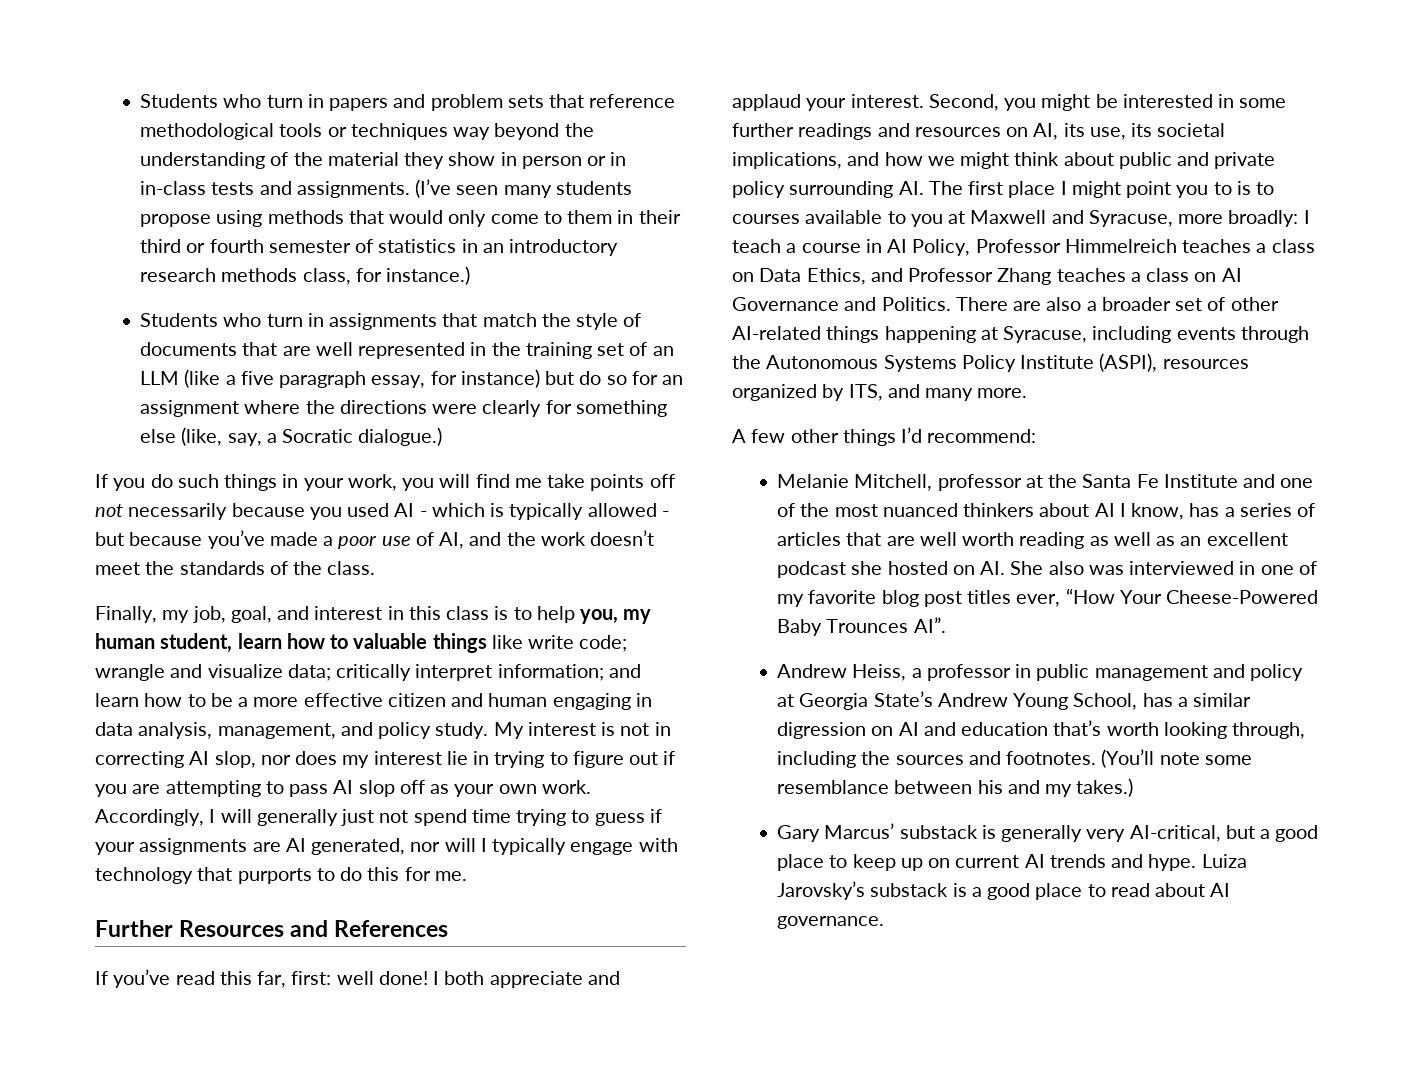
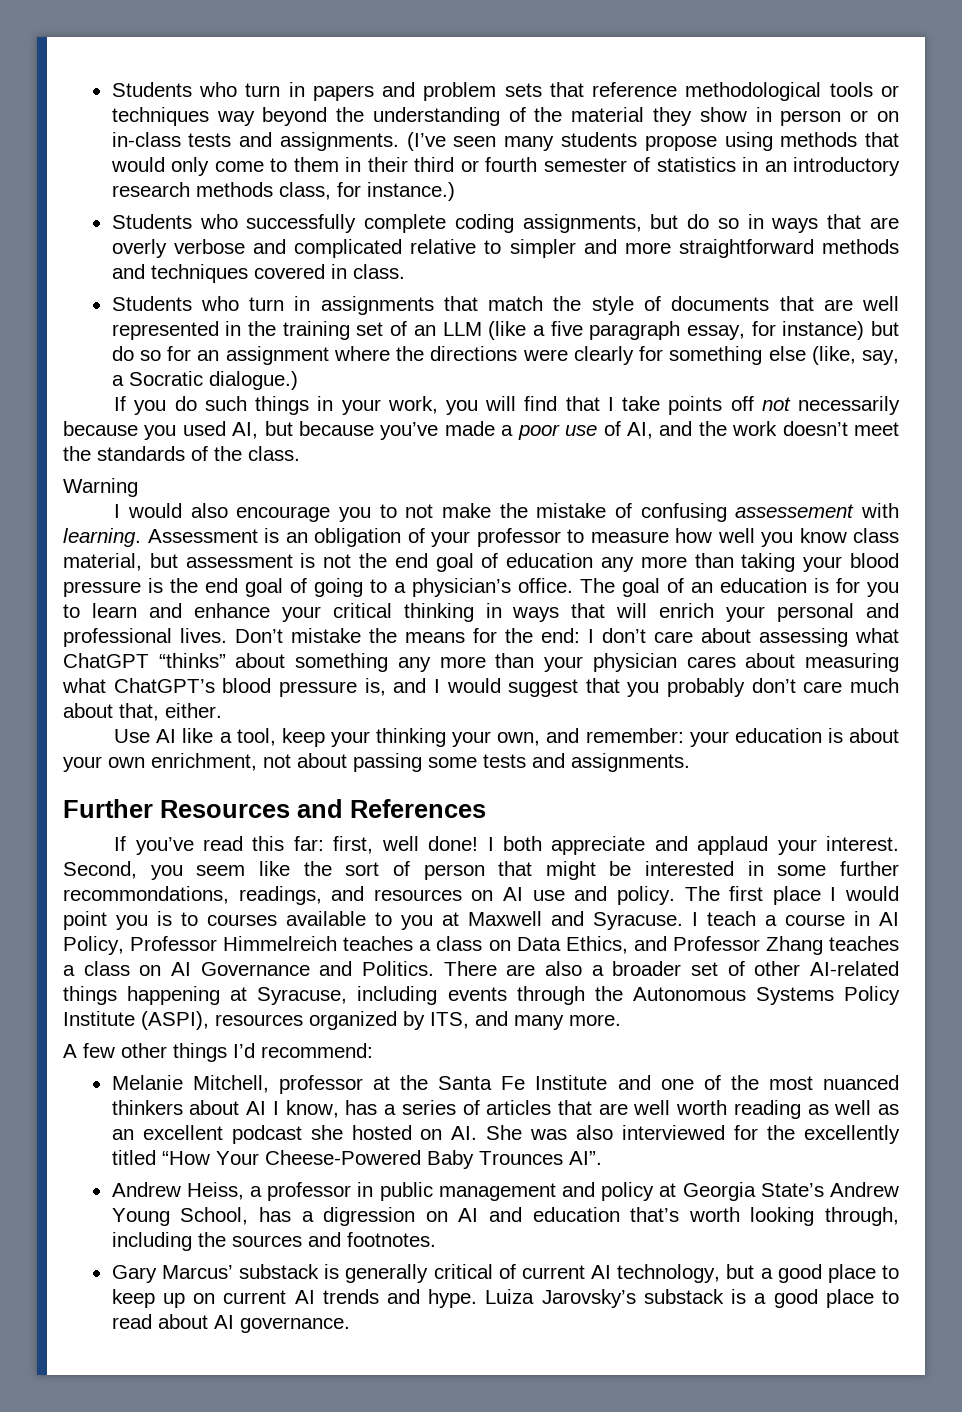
- Students who turn in papers and problem sets that reference methodological tools or techniques way beyond the understanding of the material they show in person or in in-class tests and assignments.
+ Students who turn in papers and problem sets that reference methodological tools or techniques way beyond the understanding of the material they show in person or on in-class tests and assignments.
+ Students who successfully complete coding assignments, but do so in ways that are overly verbose and complicated relative to simpler and more straightforward methods and techniques covered in class.
- If you do such things in your work, you will find me take points off not necessarily because you used AI - which is typically allowed - but because you’ve made a poor use of AI, and the work doesn’t meet the standards of the class.
+ If you do such things in your work, you will find that I take points off not necessarily because you used AI, but because you’ve made a poor use of AI, and the work doesn’t meet the standards of the class.
- Finally, my job, goal, and interest in this class is to help you, my human student, learn how to valuable things like write code; wrangle and visualize data; critically interpret information; and learn how to be a more effective citizen and human engaging in data analysis, management, and policy study. My interest is not in correcting AI slop, nor does my interest lie in trying to figure out if you are attempting to pass AI slop off as your own work. Accordingly, I will generally just not spend time trying to guess if your assignments are AI generated, nor will I typically engage with technology that purports to do this for me.
+ Warning
+ I would also encourage you to not make the mistake of confusing assessement with learning. Assessment is an obligation of your professor to measure how well you know class material, but assessment is not the end goal of education any more than taking your blood pressure is the end goal of going to a physician’s office. The goal of an education is for you to learn and enhance your critical thinking in ways that will enrich your personal and professional lives. Don’t mistake the means for the end: I don’t care about assessing what ChatGPT “thinks” about something any more than your physician cares about measuring what ChatGPT’s blood pressure is, and I would suggest that you probably don’t care much about that, either.
+ Use AI like a tool, keep your thinking your own, and remember: your education is about your own enrichment, not about passing some tests and assignments.
- If you’ve read this far, first: well done!
+ If you’ve read this far: first, well done!
- Second, you might be interested in some further readings and resources on AI, its use, its societal implications, and how we might think about public and private policy surrounding AI. The first place I might point you to is to courses available to you at Maxwell and Syracuse, more broadly: I teach a course in AI Policy, Professor Himmelreich teaches a class on Data Ethics, and Professor Zhang teaches a class on AI Governance and Politics.
+ Second, you seem like the sort of person that might be interested in some further recommondations, readings, and resources on AI use and policy. The first place I would point you is to courses available to you at Maxwell and Syracuse. I teach a course in AI Policy, Professor Himmelreich teaches a class on Data Ethics, and Professor Zhang teaches a class on AI Governance and Politics.
- Melanie Mitchell, professor at the Santa Fe Institute and one of the most nuanced thinkers about AI I know, has a series of articles that are well worth reading as well as an excellent podcast she hosted on AI. She also was interviewed in one of my favorite blog post titles ever, “How Your Cheese-Powered Baby Trounces AI”.
+ Melanie Mitchell, professor at the Santa Fe Institute and one of the most nuanced thinkers about AI I know, has a series of articles that are well worth reading as well as an excellent podcast she hosted on AI. She was also interviewed for the excellently titled “How Your Cheese-Powered Baby Trounces AI”.
- Andrew Heiss, a professor in public management and policy at Georgia State’s Andrew Young School, has a similar digression on AI and education that’s worth looking through, including the sources and footnotes. (You’ll note some resemblance between his and my takes.)
+ Andrew Heiss, a professor in public management and policy at Georgia State’s Andrew Young School, has a digression on AI and education that’s worth looking through, including the sources and footnotes.
- Gary Marcus’ substack is generally very AI-critical, but a good place to keep up on current AI trends and hype.
+ Gary Marcus’ substack is generally critical of current AI technology, but a good place to keep up on current AI trends and hype.

